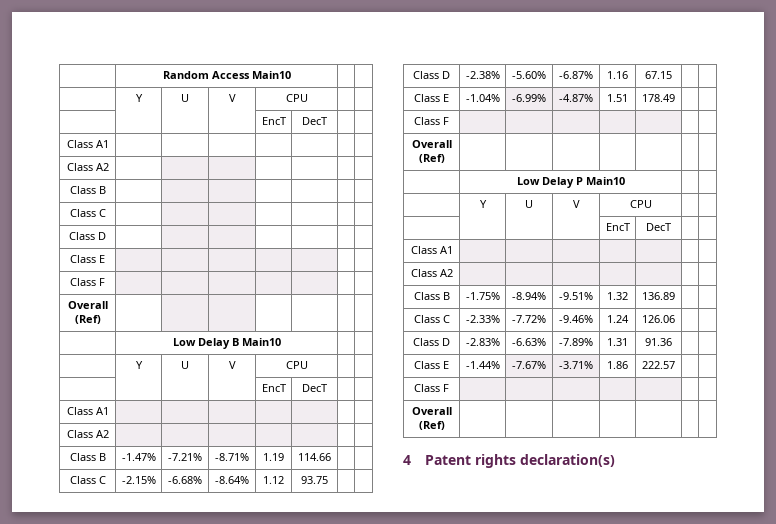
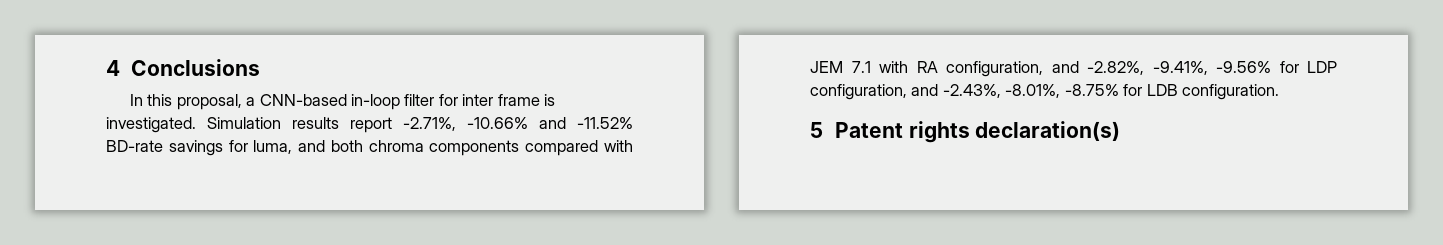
- | Random Access Main10 | |
- | Y | U | V | CPU | |
- | | | | EncT | DecT | |
- Class A1 | | | | | | |
- Class A2 | | | | | | |
- Class B | | | | | | |
- Class C | | | | | | |
- Class D | | | | | | |
- Class E | | | | | | |
- Class F | | | | | | |
- Overall (Ref) | | | | | | |
- | Low Delay B Main10 | |
- | Y | U | V | CPU | |
- | | | | EncT | DecT | |
- Class A1 | | | | | | |
- Class A2 | | | | | | |
- Class B | -1.47% | -7.21% | -8.71% | 1.19 | 114.66 | |
- Class C | -2.15% | -6.68% | -8.64% | 1.12 | 93.75 | |
- Class D | -2.38% | -5.60% | -6.87% | 1.16 | 67.15 | |
- Class E | -1.04% | -6.99% | -4.87% | 1.51 | 178.49 | |
- Class F | | | | | | |
- Overall (Ref) | | | | | | |
- | Low Delay P Main10 | |
- | Y | U | V | CPU | |
- | | | | EncT | DecT | |
- Class A1 | | | | | | |
- Class A2 | | | | | | |
- Class B | -1.75% | -8.94% | -9.51% | 1.32 | 136.89 | |
- Class C | -2.33% | -7.72% | -9.46% | 1.24 | 126.06 | |
- Class D | -2.83% | -6.63% | -7.89% | 1.31 | 91.36 | |
- Class E | -1.44% | -7.67% | -3.71% | 1.86 | 222.57 | |
- Class F | | | | | | |
- Overall (Ref) | | | | | | |
- 4 Patent rights declaration(s)
+ 4 Conclusions
+ In this proposal, a CNN-based in-loop filter for inter frame is investigated. Simulation results report -2.71%, -10.66% and -11.52% BD-rate savings for luma, and both chroma components compared with JEM 7.1 with RA configuration, and -2.82%, -9.41%, -9.56% for LDP configuration, and -2.43%, -8.01%, -8.75% for LDB configuration.
+ 5 Patent rights declaration(s)

